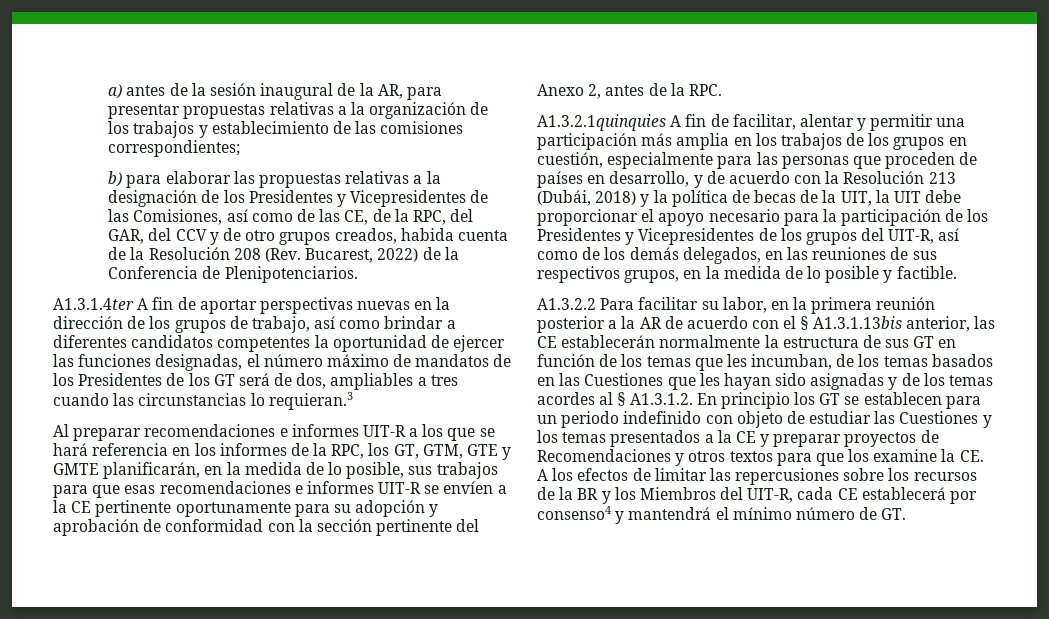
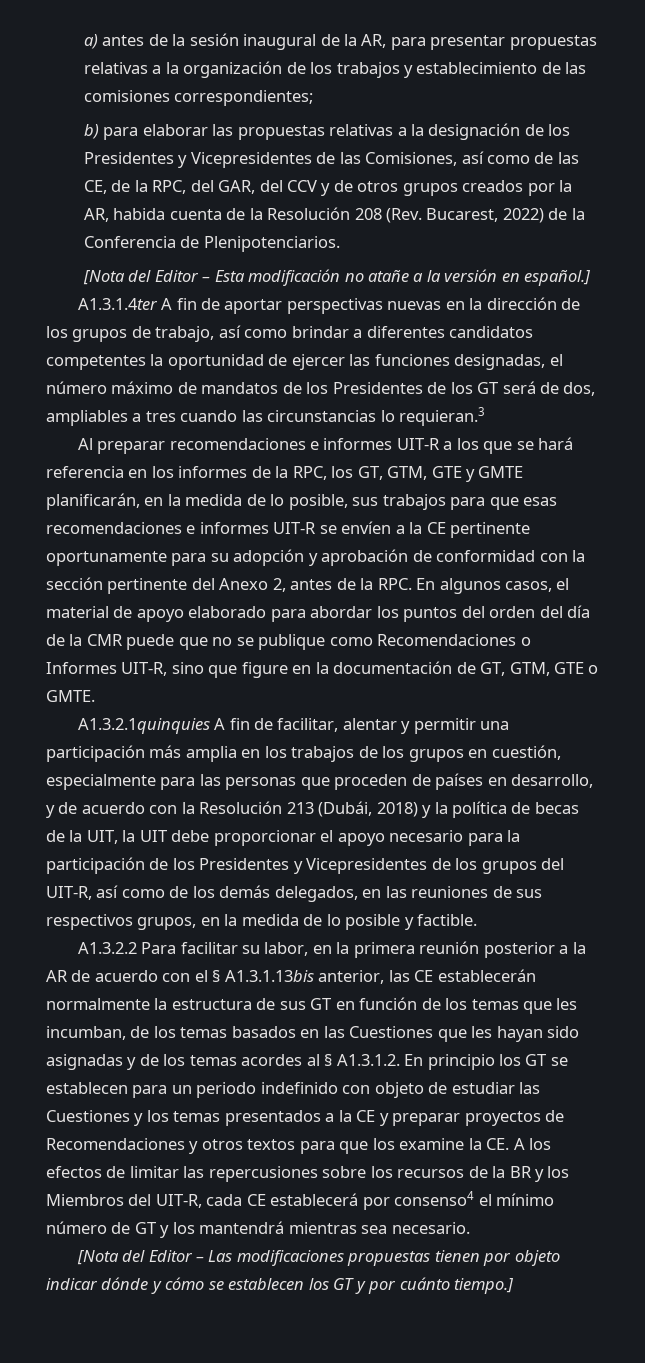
- b) para elaborar las propuestas relativas a la designación de los Presidentes y Vicepresidentes de las Comisiones, así como de las CE, de la RPC, del GAR, del CCV y de otro grupos creados, habida cuenta de la Resolución 208 (Rev. Bucarest, 2022) de la Conferencia de Plenipotenciarios.
+ b) para elaborar las propuestas relativas a la designación de los Presidentes y Vicepresidentes de las Comisiones, así como de las CE, de la RPC, del GAR, del CCV y de otros grupos creados por la AR, habida cuenta de la Resolución 208 (Rev. Bucarest, 2022) de la Conferencia de Plenipotenciarios.
+ [Nota del Editor – Esta modificación no atañe a la versión en español.]
- Al preparar recomendaciones e informes UIT-R a los que se hará referencia en los informes de la RPC, los GT, GTM, GTE y GMTE planificarán, en la medida de lo posible, sus trabajos para que esas recomendaciones e informes UIT-R se envíen a la CE pertinente oportunamente para su adopción y aprobación de conformidad con la sección pertinente del Anexo 2, antes de la RPC.
+ Al preparar recomendaciones e informes UIT-R a los que se hará referencia en los informes de la RPC, los GT, GTM, GTE y GMTE planificarán, en la medida de lo posible, sus trabajos para que esas recomendaciones e informes UIT-R se envíen a la CE pertinente oportunamente para su adopción y aprobación de conformidad con la sección pertinente del Anexo 2, antes de la RPC. En algunos casos, el material de apoyo elaborado para abordar los puntos del orden del día de la CMR puede que no se publique como Recomendaciones o Informes UIT-R, sino que figure en la documentación de GT, GTM, GTE o GMTE.
- A1.3.2.2 Para facilitar su labor, en la primera reunión posterior a la AR de acuerdo con el § A1.3.1.13bis anterior, las CE establecerán normalmente la estructura de sus GT en función de los temas que les incumban, de los temas basados en las Cuestiones que les hayan sido asignadas y de los temas acordes al § A1.3.1.2. En principio los GT se establecen para un periodo indefinido con objeto de estudiar las Cuestiones y los temas presentados a la CE y preparar proyectos de Recomendaciones y otros textos para que los examine la CE. A los efectos de limitar las repercusiones sobre los recursos de la BR y los Miembros del UIT-R, cada CE establecerá por consenso4 y mantendrá el mínimo número de GT.
+ A1.3.2.2 Para facilitar su labor, en la primera reunión posterior a la AR de acuerdo con el § A1.3.1.13bis anterior, las CE establecerán normalmente la estructura de sus GT en función de los temas que les incumban, de los temas basados en las Cuestiones que les hayan sido asignadas y de los temas acordes al § A1.3.1.2. En principio los GT se establecen para un periodo indefinido con objeto de estudiar las Cuestiones y los temas presentados a la CE y preparar proyectos de Recomendaciones y otros textos para que los examine la CE. A los efectos de limitar las repercusiones sobre los recursos de la BR y los Miembros del UIT-R, cada CE establecerá por consenso4 el mínimo número de GT y los mantendrá mientras sea necesario.
+ [Nota del Editor – Las modificaciones propuestas tienen por objeto indicar dónde y cómo se establecen los GT y por cuánto tiempo.]

